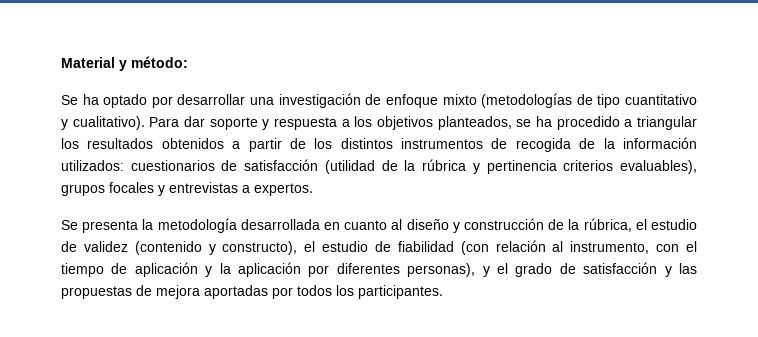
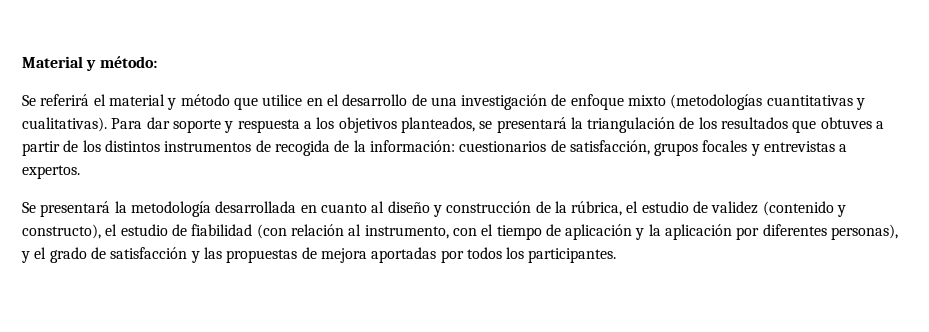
- Se ha optado por desarrollar una investigación de enfoque mixto (metodologías de tipo cuantitativo y cualitativo).
+ Se referirá el material y método que utilice en el desarrollo de una investigación de enfoque mixto (metodologías cuantitativas y cualitativas).
- Para dar soporte y respuesta a los objetivos planteados, se ha procedido a triangular los resultados obtenidos a partir de los distintos instrumentos de recogida de la información utilizados: cuestionarios de satisfacción (utilidad de la rúbrica y pertinencia criterios evaluables), grupos focales y entrevistas a expertos.
+ Para dar soporte y respuesta a los objetivos planteados, se presentará la triangulación de los resultados que obtuves a partir de los distintos instrumentos de recogida de la información: cuestionarios de satisfacción, grupos focales y entrevistas a expertos.
- Se presenta la metodología desarrollada en cuanto al diseño y construcción de la rúbrica, el estudio de validez (contenido y constructo), el estudio de fiabilidad (con relación al instrumento, con el tiempo de aplicación y la aplicación por diferentes personas), y el grado de satisfacción y las propuestas de mejora aportadas por todos los participantes.
+ Se presentará la metodología desarrollada en cuanto al diseño y construcción de la rúbrica, el estudio de validez (contenido y constructo), el estudio de fiabilidad (con relación al instrumento, con el tiempo de aplicación y la aplicación por diferentes personas), y el grado de satisfacción y las propuestas de mejora aportadas por todos los participantes.

